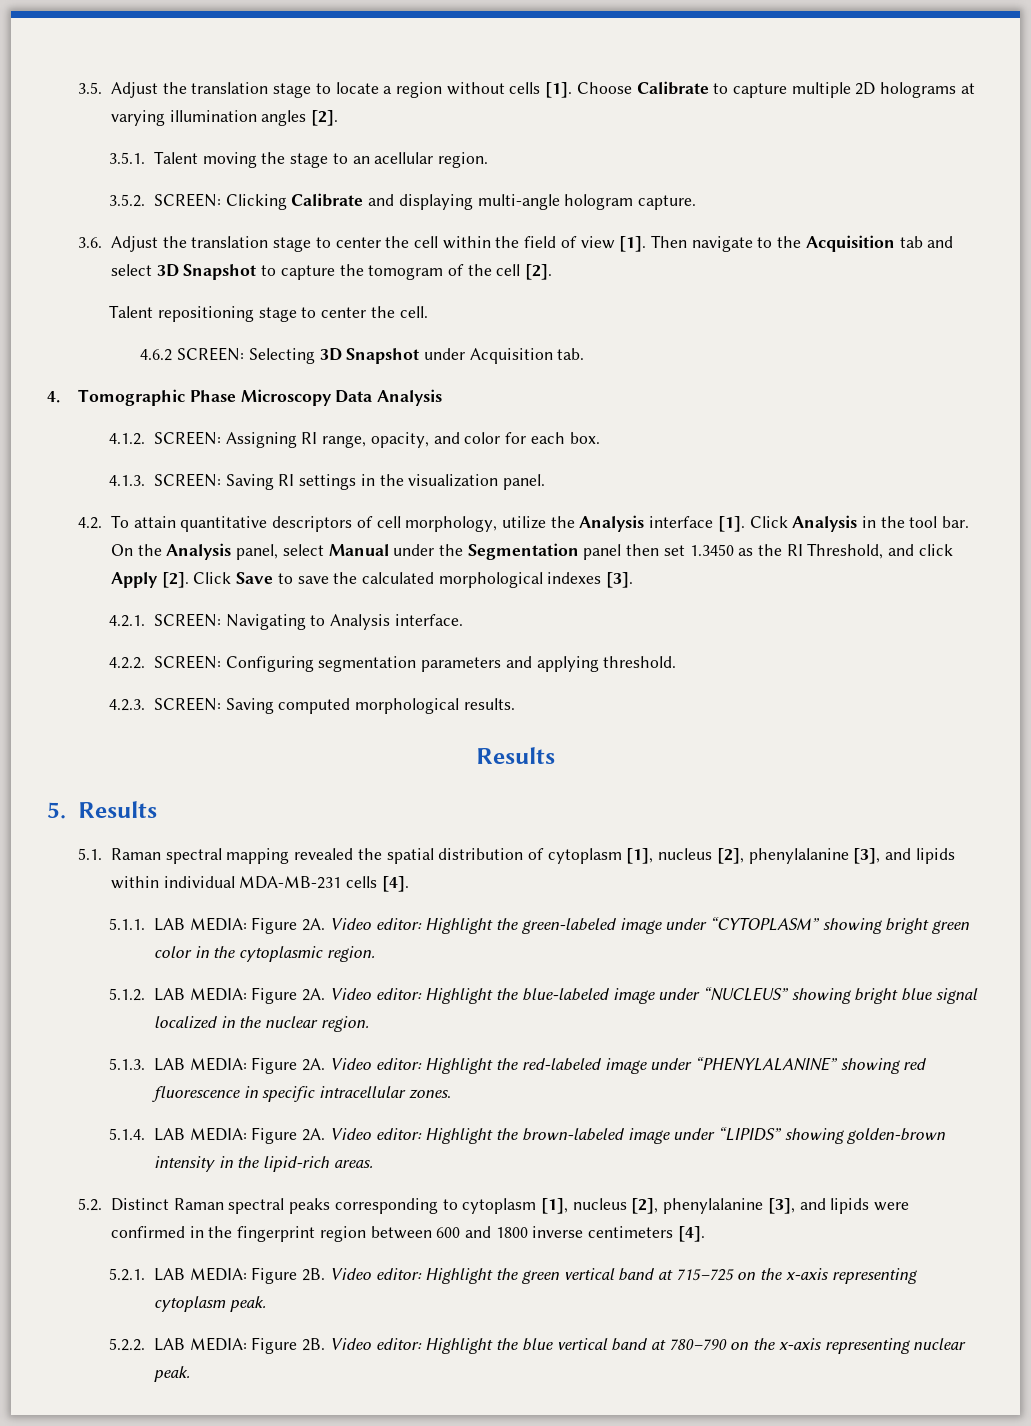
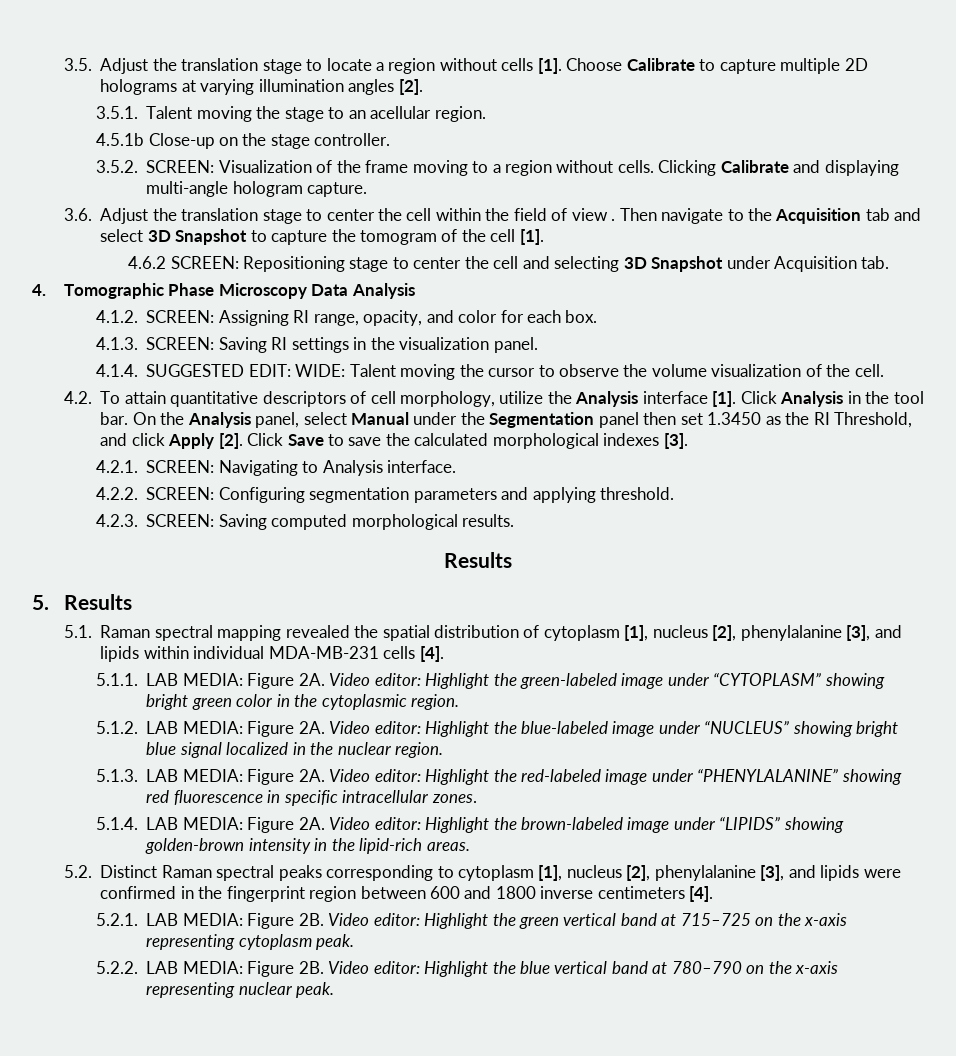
- 3.5.2. SCREEN: Clicking Calibrate and displaying multi-angle hologram capture.
+ 4.5.1b Close-up on the stage controller.
+ 3.5.2. SCREEN: Visualization of the frame moving to a region without cells. Clicking Calibrate and displaying multi-angle hologram capture.
- 3.6. Adjust the translation stage to center the cell within the field of view [1].
+ 3.6. Adjust the translation stage to center the cell within the field of view .
- Then navigate to the Acquisition tab and select 3D Snapshot to capture the tomogram of the cell [2].
- Talent repositioning stage to center the cell.
- 4.6.2 SCREEN: Selecting 3D Snapshot under Acquisition tab.
+ Then navigate to the Acquisition tab and select 3D Snapshot to capture the tomogram of the cell [1].
+ 4.6.2 SCREEN: Repositioning stage to center the cell and selecting 3D Snapshot under Acquisition tab.
+ 4.1.4. SUGGESTED EDIT: WIDE: Talent moving the cursor to observe the volume visualization of the cell.

